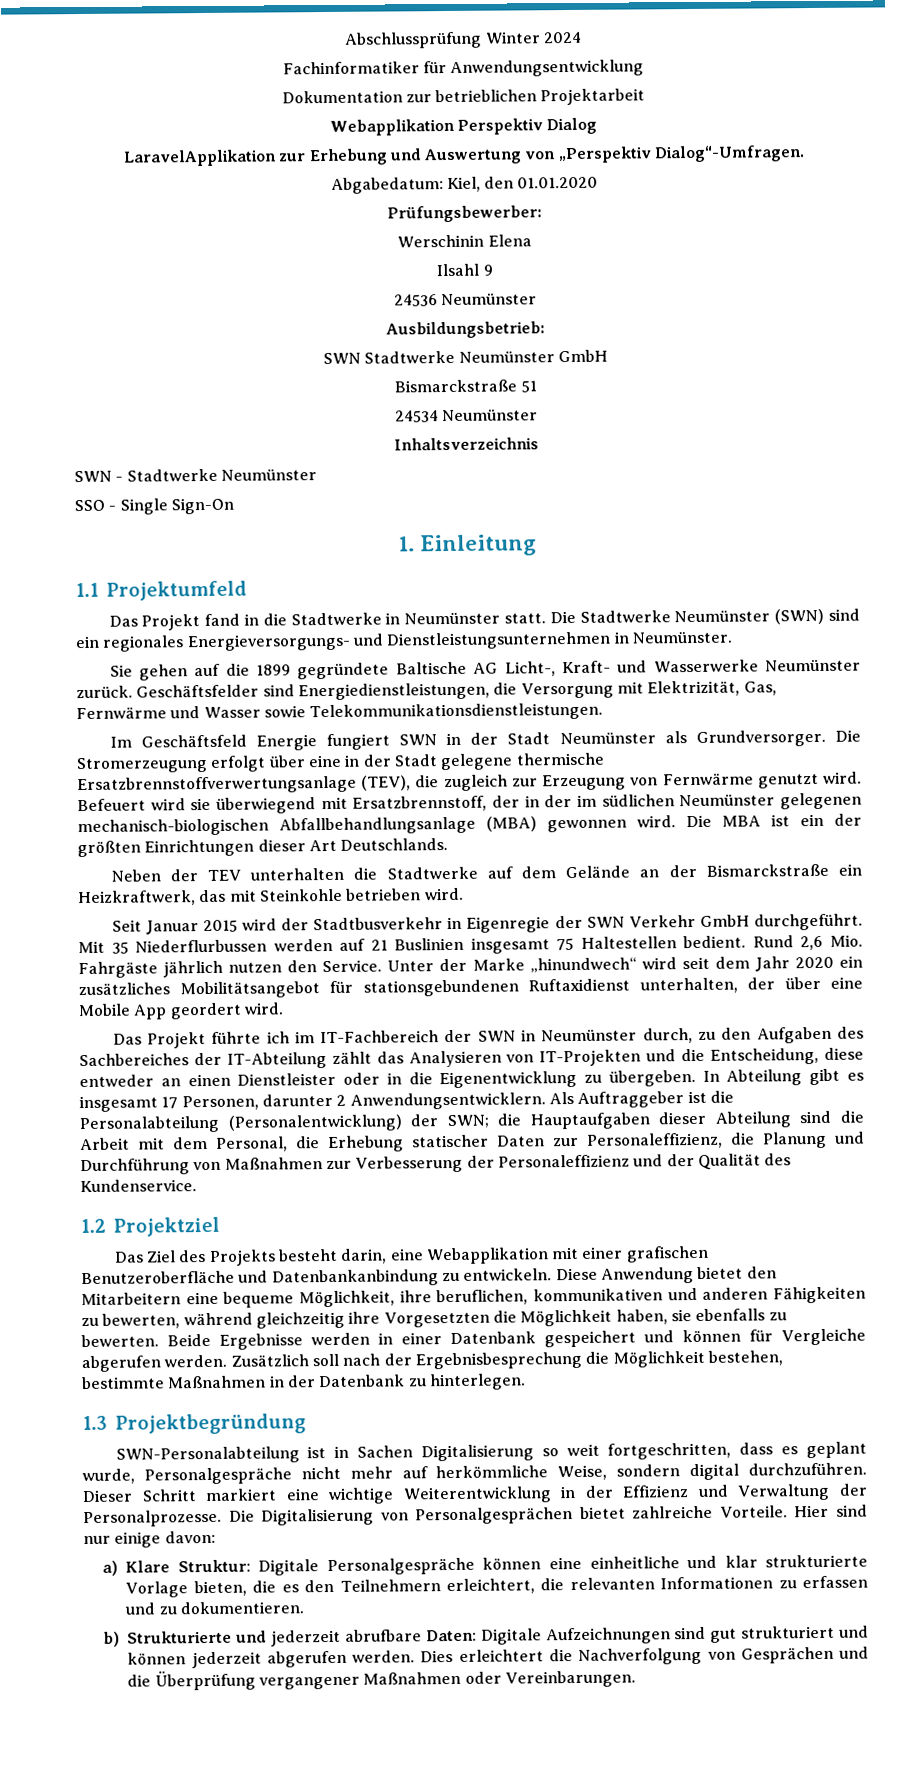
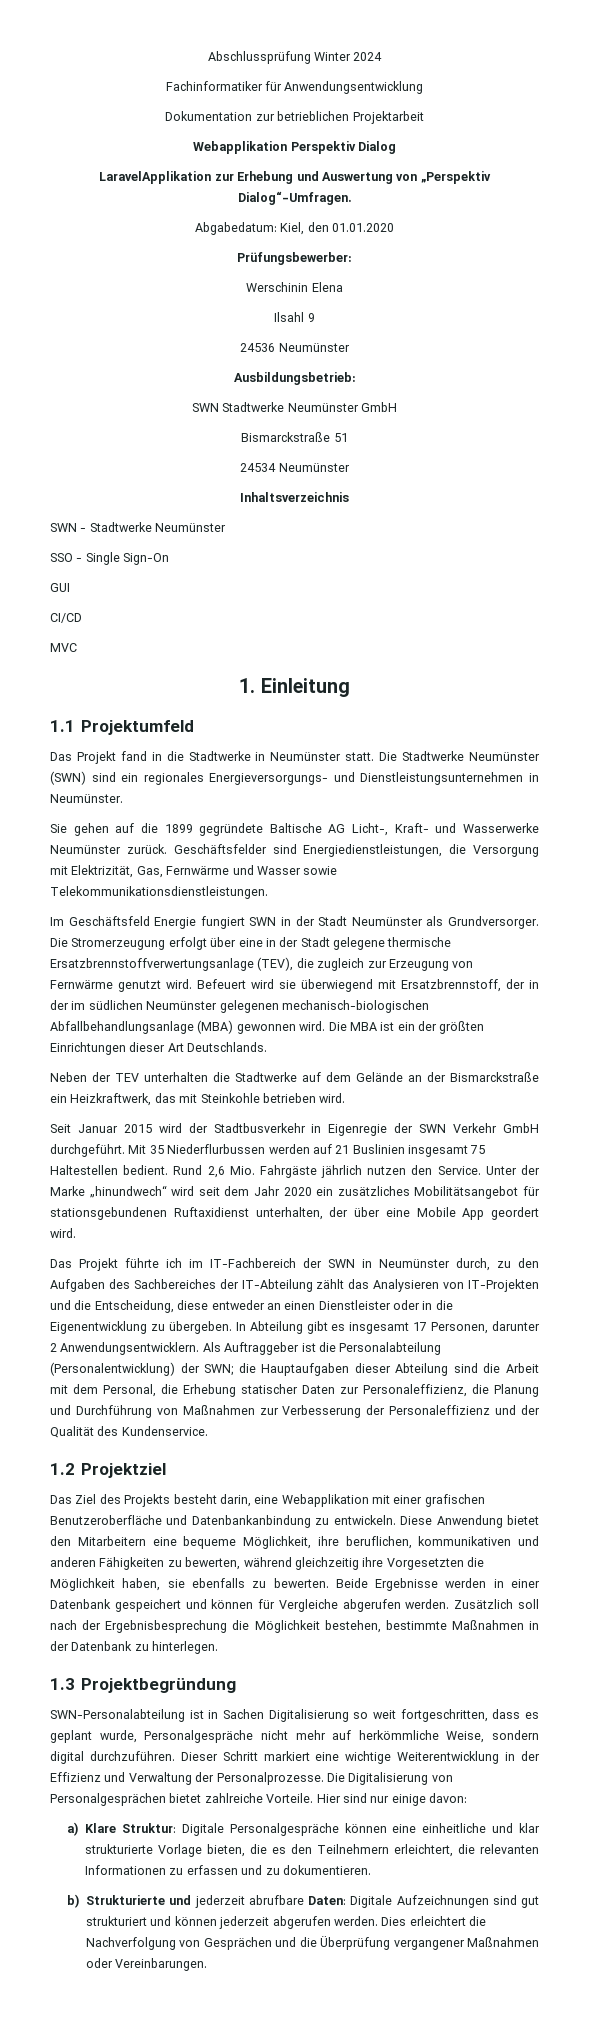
+ GUI
+ CI/CD
+ MVC

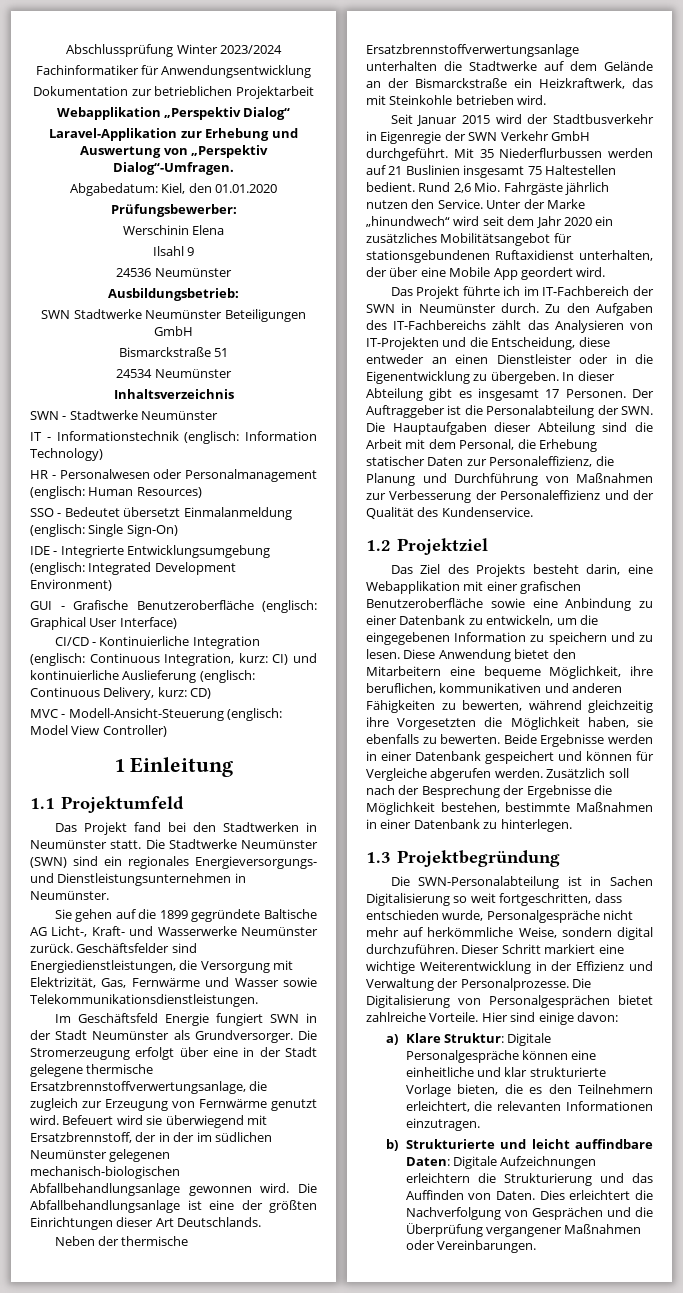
- Abschlussprüfung Winter 2024
+ Abschlussprüfung Winter 2023/2024
- Webapplikation Perspektiv Dialog
- LaravelApplikation zur Erhebung und Auswertung von „Perspektiv Dialog“-Umfragen.
+ Webapplikation „Perspektiv Dialog“
+ Laravel-Applikation zur Erhebung und Auswertung von „Perspektiv Dialog“-Umfragen.
- SWN Stadtwerke Neumünster GmbH
+ SWN Stadtwerke Neumünster Beteiligungen GmbH
- SSO - Single Sign-On
- GUI
- CI/CD
- MVC
- 1. Einleitung
+ IT - Informationstechnik (englisch: Information Technology)
+ HR - Personalwesen oder Personalmanagement (englisch: Human Resources)
+ SSO - Bedeutet übersetzt Einmalanmeldung (englisch: Single Sign-On)
+ IDE - Integrierte Entwicklungsumgebung (englisch: Integrated Development Environment)
+ GUI - Grafische Benutzeroberfläche (englisch: Graphical User Interface)
+ CI/CD - Kontinuierliche Integration (englisch: Continuous Integration, kurz: CI) und kontinuierliche Auslieferung (englisch: Continuous Delivery, kurz: CD)
+ MVC - Modell-Ansicht-Steuerung (englisch: Model View Controller)
+ 1 Einleitung
- Das Projekt fand in die Stadtwerke in Neumünster statt.
+ Das Projekt fand bei den Stadtwerken in Neumünster statt.
- Die Stromerzeugung erfolgt über eine in der Stadt gelegene thermische Ersatzbrennstoffverwertungsanlage (TEV), die zugleich zur Erzeugung von Fernwärme genutzt wird.
+ Die Stromerzeugung erfolgt über eine in der Stadt gelegene thermische Ersatzbrennstoffverwertungsanlage, die zugleich zur Erzeugung von Fernwärme genutzt wird.
- Befeuert wird sie überwiegend mit Ersatzbrennstoff, der in der im südlichen Neumünster gelegenen mechanisch-biologischen Abfallbehandlungsanlage (MBA) gewonnen wird.
+ Befeuert wird sie überwiegend mit Ersatzbrennstoff, der in der im südlichen Neumünster gelegenen mechanisch-biologischen Abfallbehandlungsanlage gewonnen wird.
- Die MBA ist ein der größten Einrichtungen dieser Art Deutschlands.
+ Die Abfallbehandlungsanlage ist eine der größten Einrichtungen dieser Art Deutschlands.
- Neben der TEV unterhalten die Stadtwerke auf dem Gelände an der Bismarckstraße ein Heizkraftwerk, das mit Steinkohle betrieben wird.
+ Neben der thermische Ersatzbrennstoffverwertungsanlage unterhalten die Stadtwerke auf dem Gelände an der Bismarckstraße ein Heizkraftwerk, das mit Steinkohle betrieben wird.
- Das Projekt führte ich im IT-Fachbereich der SWN in Neumünster durch, zu den Aufgaben des Sachbereiches der IT-Abteilung zählt das Analysieren von IT-Projekten und die Entscheidung, diese entweder an einen Dienstleister oder in die Eigenentwicklung zu übergeben.
+ Das Projekt führte ich im IT-Fachbereich der SWN in Neumünster durch. Zu den Aufgaben des IT-Fachbereichs zählt das Analysieren von IT-Projekten und die Entscheidung, diese entweder an einen Dienstleister oder in die Eigenentwicklung zu übergeben.
- In Abteilung gibt es insgesamt 17 Personen, darunter 2 Anwendungsentwicklern. Als Auftraggeber ist die Personalabteilung (Personalentwicklung) der SWN; die Hauptaufgaben dieser Abteilung sind die Arbeit mit dem Personal, die Erhebung statischer Daten zur Personaleffizienz, die Planung und Durchführung von Maßnahmen zur Verbesserung der Personaleffizienz und der Qualität des Kundenservice.
+ In dieser Abteilung gibt es insgesamt 17 Personen. Der Auftraggeber ist die Personalabteilung der SWN. Die Hauptaufgaben dieser Abteilung sind die Arbeit mit dem Personal, die Erhebung statischer Daten zur Personaleffizienz, die Planung und Durchführung von Maßnahmen zur Verbesserung der Personaleffizienz und der Qualität des Kundenservice.
- Das Ziel des Projekts besteht darin, eine Webapplikation mit einer grafischen Benutzeroberfläche und Datenbankanbindung zu entwickeln.
+ Das Ziel des Projekts besteht darin, eine Webapplikation mit einer grafischen Benutzeroberfläche sowie eine Anbindung zu einer Datenbank zu entwickeln, um die eingegebenen Information zu speichern und zu lesen.
- Zusätzlich soll nach der Ergebnisbesprechung die Möglichkeit bestehen, bestimmte Maßnahmen in der Datenbank zu hinterlegen.
+ Zusätzlich soll nach der Besprechung der Ergebnisse die Möglichkeit bestehen, bestimmte Maßnahmen in einer Datenbank zu hinterlegen.
- SWN-Personalabteilung ist in Sachen Digitalisierung so weit fortgeschritten, dass es geplant wurde, Personalgespräche nicht mehr auf herkömmliche Weise, sondern digital durchzuführen.
+ Die SWN-Personalabteilung ist in Sachen Digitalisierung so weit fortgeschritten, dass entschieden wurde, Personalgespräche nicht mehr auf herkömmliche Weise, sondern digital durchzuführen.
- Hier sind nur einige davon:
+ Hier sind einige davon:
- a) Klare Struktur: Digitale Personalgespräche können eine einheitliche und klar strukturierte Vorlage bieten, die es den Teilnehmern erleichtert, die relevanten Informationen zu erfassen und zu dokumentieren.
+ a) Klare Struktur: Digitale Personalgespräche können eine einheitliche und klar strukturierte Vorlage bieten, die es den Teilnehmern erleichtert, die relevanten Informationen einzutragen.
- b) Strukturierte und jederzeit abrufbare Daten: Digitale Aufzeichnungen sind gut strukturiert und können jederzeit abgerufen werden.
+ b) Strukturierte und leicht auffindbare Daten: Digitale Aufzeichnungen erleichtern die Strukturierung und das Auffinden von Daten.

